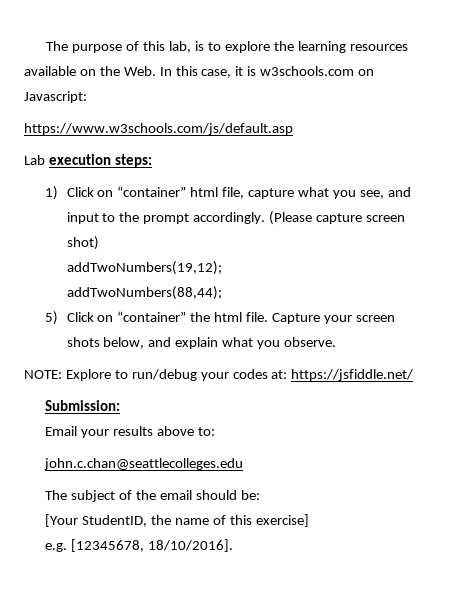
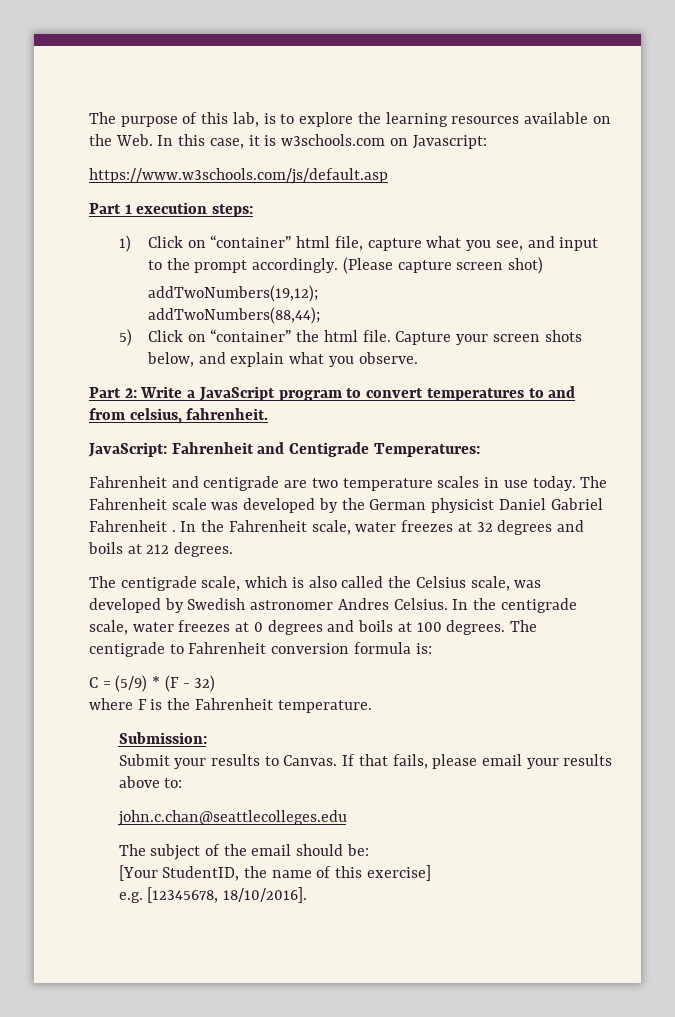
- Lab execution steps:
+ Part 1 execution steps:
- NOTE: Explore to run/debug your codes at: https://jsfiddle.net/
+ Part 2: Write a JavaScript program to convert temperatures to and from celsius, fahrenheit.
+ JavaScript: Fahrenheit and Centigrade Temperatures:
+ Fahrenheit and centigrade are two temperature scales in use today. The Fahrenheit scale was developed by the German physicist Daniel Gabriel Fahrenheit . In the Fahrenheit scale, water freezes at 32 degrees and boils at 212 degrees.
+ The centigrade scale, which is also called the Celsius scale, was developed by Swedish astronomer Andres Celsius. In the centigrade scale, water freezes at 0 degrees and boils at 100 degrees. The centigrade to Fahrenheit conversion formula is:
+ C = (5/9) * (F - 32)
+ where F is the Fahrenheit temperature.
  Submission:
- Email your results above to:
+ Submit your results to Canvas. If that fails, please email your results above to:

